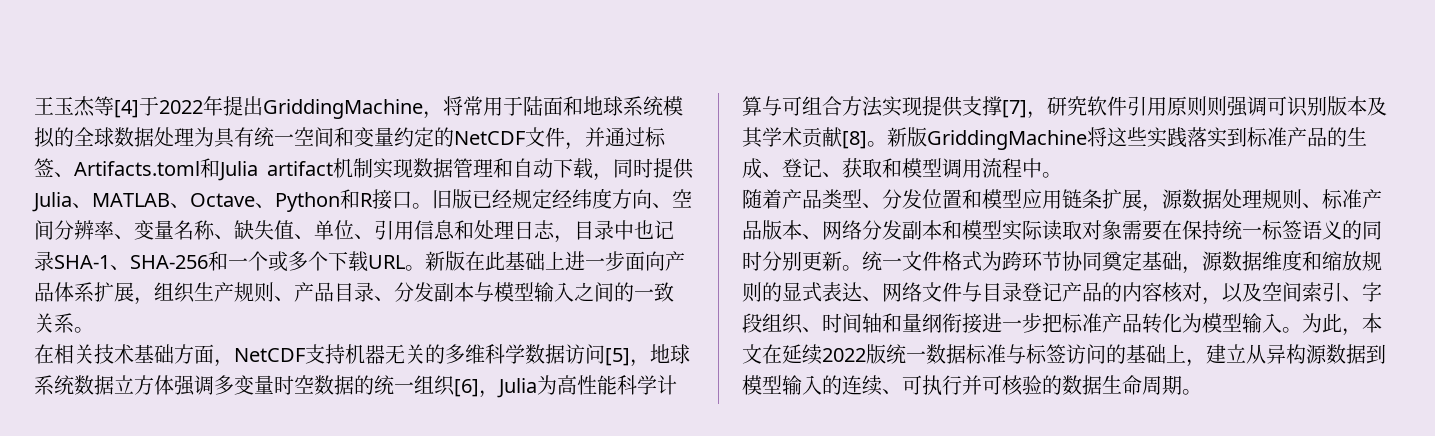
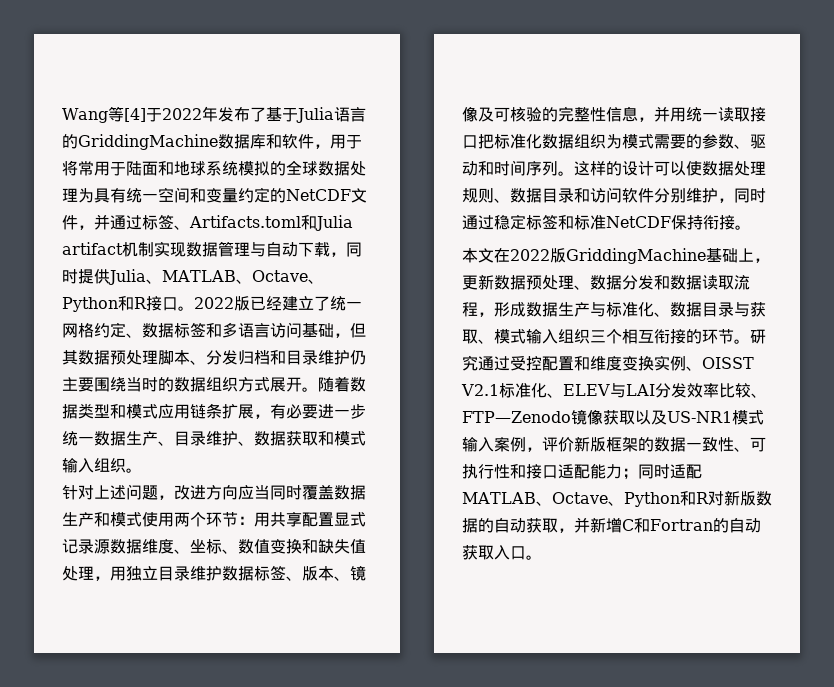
- 王玉杰等[4]于2022年提出GriddingMachine，将常用于陆面和地球系统模拟的全球数据处理为具有统一空间和变量约定的NetCDF文件，并通过标签、Artifacts.toml和Julia artifact机制实现数据管理和自动下载，同时提供Julia、MATLAB、Octave、Python和R接口。
+ Wang等[4]于2022年发布了基于Julia语言的GriddingMachine数据库和软件，用于将常用于陆面和地球系统模拟的全球数据处理为具有统一空间和变量约定的NetCDF文件，并通过标签、Artifacts.toml和Julia artifact机制实现数据管理与自动下载，同时提供Julia、MATLAB、Octave、Python和R接口。
- 旧版已经规定经纬度方向、空间分辨率、变量名称、缺失值、单位、引用信息和处理日志，目录中也记录SHA-1、SHA-256和一个或多个下载URL。新版在此基础上进一步面向产品体系扩展，组织生产规则、产品目录、分发副本与模型输入之间的一致关系。
- 在相关技术基础方面，NetCDF支持机器无关的多维科学数据访问[5]，地球系统数据立方体强调多变量时空数据的统一组织[6]，Julia为高性能科学计算与可组合方法实现提供支撑[7]，研究软件引用原则则强调可识别版本及其学术贡献[8]。新版GriddingMachine将这些实践落实到标准产品的生成、登记、获取和模型调用流程中。
- 随着产品类型、分发位置和模型应用链条扩展，源数据处理规则、标准产品版本、网络分发副本和模型实际读取对象需要在保持统一标签语义的同时分别更新。统一文件格式为跨环节协同奠定基础，源数据维度和缩放规则的显式表达、网络文件与目录登记产品的内容核对，以及空间索引、字段组织、时间轴和量纲衔接进一步把标准产品转化为模型输入。为此，本文在延续2022版统一数据标准与标签访问的基础上，建立从异构源数据到模型输入的连续、可执行并可核验的数据生命周期。
+ 2022版已经建立了统一网格约定、数据标签和多语言访问基础，但其数据预处理脚本、分发归档和目录维护仍主要围绕当时的数据组织方式展开。随着数据类型和模式应用链条扩展，有必要进一步统一数据生产、目录维护、数据获取和模式输入组织。
+ 针对上述问题，改进方向应当同时覆盖数据生产和模式使用两个环节：用共享配置显式记录源数据维度、坐标、数值变换和缺失值处理，用独立目录维护数据标签、版本、镜像及可核验的完整性信息，并用统一读取接口把标准化数据组织为模式需要的参数、驱动和时间序列。这样的设计可以使数据处理规则、数据目录和访问软件分别维护，同时通过稳定标签和标准NetCDF保持衔接。
+ 本文在2022版GriddingMachine基础上，更新数据预处理、数据分发和数据读取流程，形成数据生产与标准化、数据目录与获取、模式输入组织三个相互衔接的环节。研究通过受控配置和维度变换实例、OISST V2.1标准化、ELEV与LAI分发效率比较、FTP—Zenodo镜像获取以及US-NR1模式输入案例，评价新版框架的数据一致性、可执行性和接口适配能力；同时适配MATLAB、Octave、Python和R对新版数据的自动获取，并新增C和Fortran的自动获取入口。

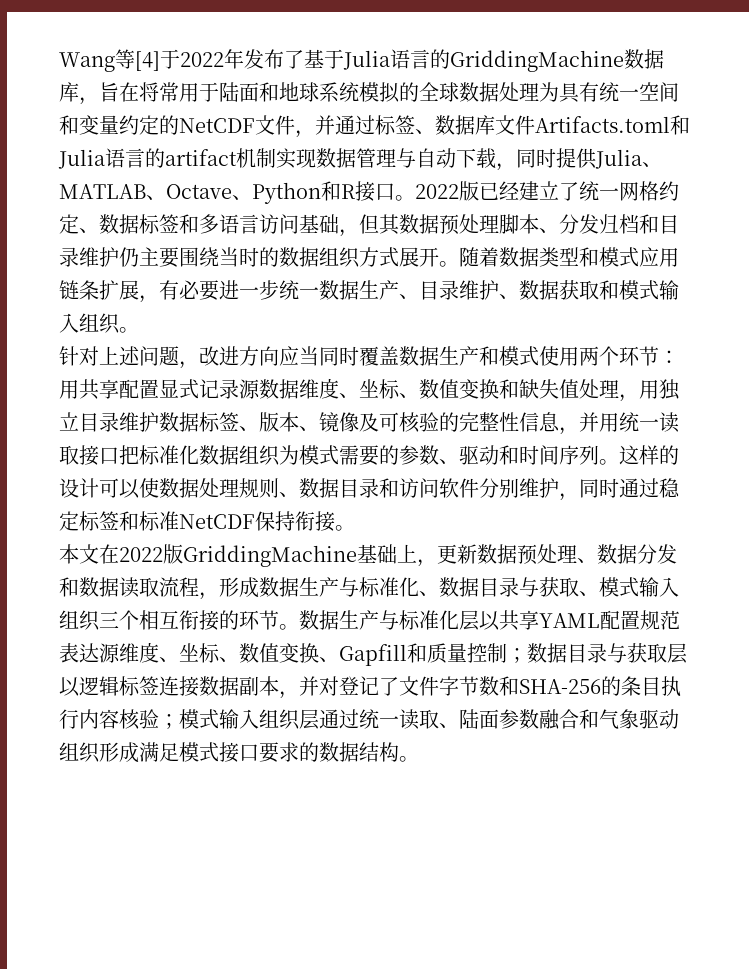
- Wang等[4]于2022年发布了基于Julia语言的GriddingMachine数据库和软件，用于将常用于陆面和地球系统模拟的全球数据处理为具有统一空间和变量约定的NetCDF文件，并通过标签、Artifacts.toml和Julia artifact机制实现数据管理与自动下载，同时提供Julia、MATLAB、Octave、Python和R接口。
+ Wang等[4]于2022年发布了基于Julia语言的GriddingMachine数据库，旨在将常用于陆面和地球系统模拟的全球数据处理为具有统一空间和变量约定的NetCDF文件，并通过标签、数据库文件Artifacts.toml和Julia语言的artifact机制实现数据管理与自动下载，同时提供Julia、MATLAB、Octave、Python和R接口。
- 研究通过受控配置和维度变换实例、OISST V2.1标准化、ELEV与LAI分发效率比较、FTP—Zenodo镜像获取以及US-NR1模式输入案例，评价新版框架的数据一致性、可执行性和接口适配能力；同时适配MATLAB、Octave、Python和R对新版数据的自动获取，并新增C和Fortran的自动获取入口。
+ 数据生产与标准化层以共享YAML配置规范表达源维度、坐标、数值变换、Gapfill和质量控制；数据目录与获取层以逻辑标签连接数据副本，并对登记了文件字节数和SHA-256的条目执行内容核验；模式输入组织层通过统一读取、陆面参数融合和气象驱动组织形成满足模式接口要求的数据结构。

